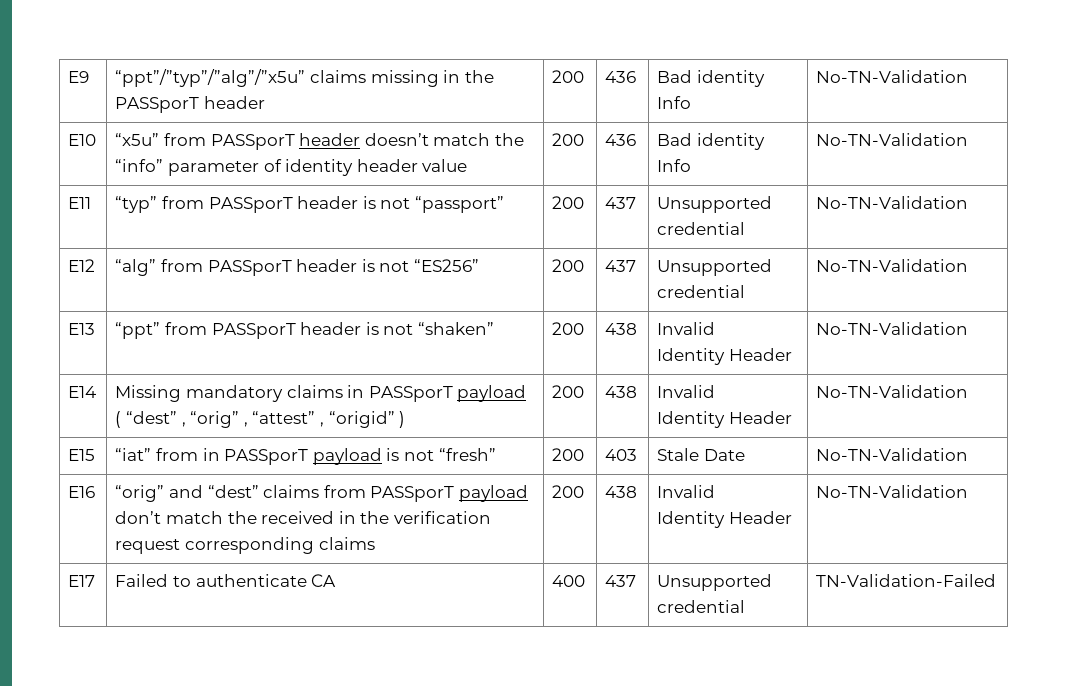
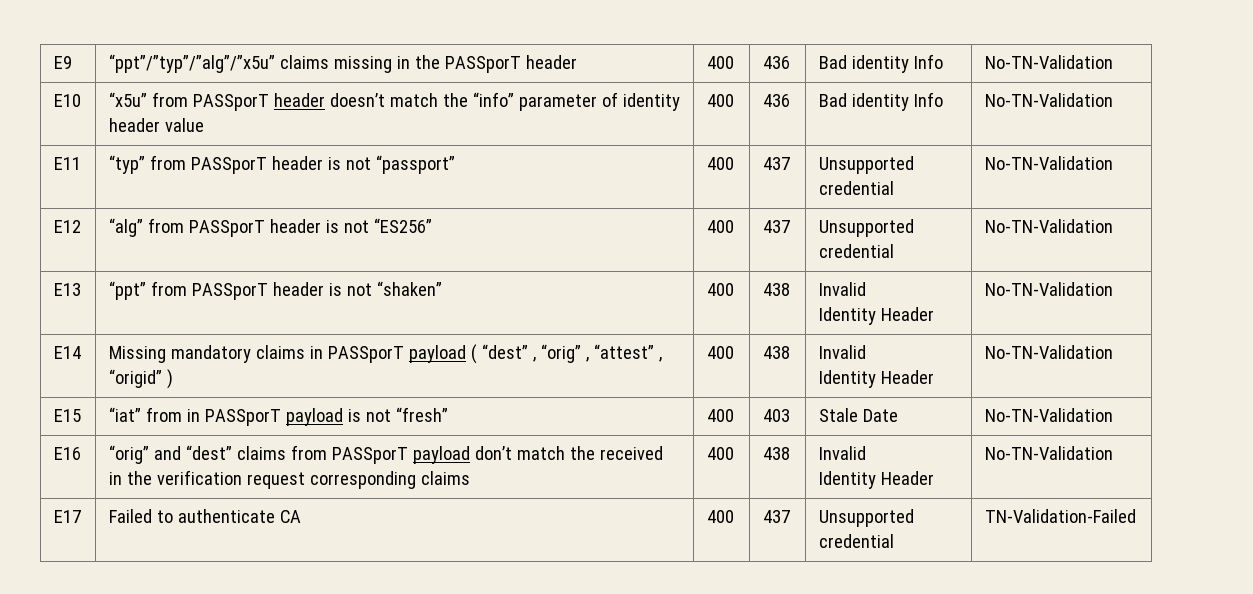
- E9 | “ppt”/”typ”/”alg”/”x5u” claims missing in the PASSporT header | 200 | 436 | Bad identity Info | No-TN-Validation
+ E9 | “ppt”/”typ”/”alg”/”x5u” claims missing in the PASSporT header | 400 | 436 | Bad identity Info | No-TN-Validation
- E10 | “x5u” from PASSporT header doesn’t match the “info” parameter of identity header value | 200 | 436 | Bad identity Info | No-TN-Validation
+ E10 | “x5u” from PASSporT header doesn’t match the “info” parameter of identity header value | 400 | 436 | Bad identity Info | No-TN-Validation
- E11 | “typ” from PASSporT header is not “passport” | 200 | 437 | Unsupported credential | No-TN-Validation
+ E11 | “typ” from PASSporT header is not “passport” | 400 | 437 | Unsupported credential | No-TN-Validation
- E12 | “alg” from PASSporT header is not “ES256” | 200 | 437 | Unsupported credential | No-TN-Validation
+ E12 | “alg” from PASSporT header is not “ES256” | 400 | 437 | Unsupported credential | No-TN-Validation
- E13 | “ppt” from PASSporT header is not “shaken” | 200 | 438 | Invalid
+ E13 | “ppt” from PASSporT header is not “shaken” | 400 | 438 | Invalid
- E14 | Missing mandatory claims in PASSporT payload ( “dest” , “orig” , “attest” , “origid” ) | 200 | 438 | Invalid
+ E14 | Missing mandatory claims in PASSporT payload ( “dest” , “orig” , “attest” , “origid” ) | 400 | 438 | Invalid
- E15 | “iat” from in PASSporT payload is not “fresh” | 200 | 403 | Stale Date | No-TN-Validation
+ E15 | “iat” from in PASSporT payload is not “fresh” | 400 | 403 | Stale Date | No-TN-Validation
- E16 | “orig” and “dest” claims from PASSporT payload don’t match the received in the verification request corresponding claims | 200 | 438 | Invalid
+ E16 | “orig” and “dest” claims from PASSporT payload don’t match the received in the verification request corresponding claims | 400 | 438 | Invalid

